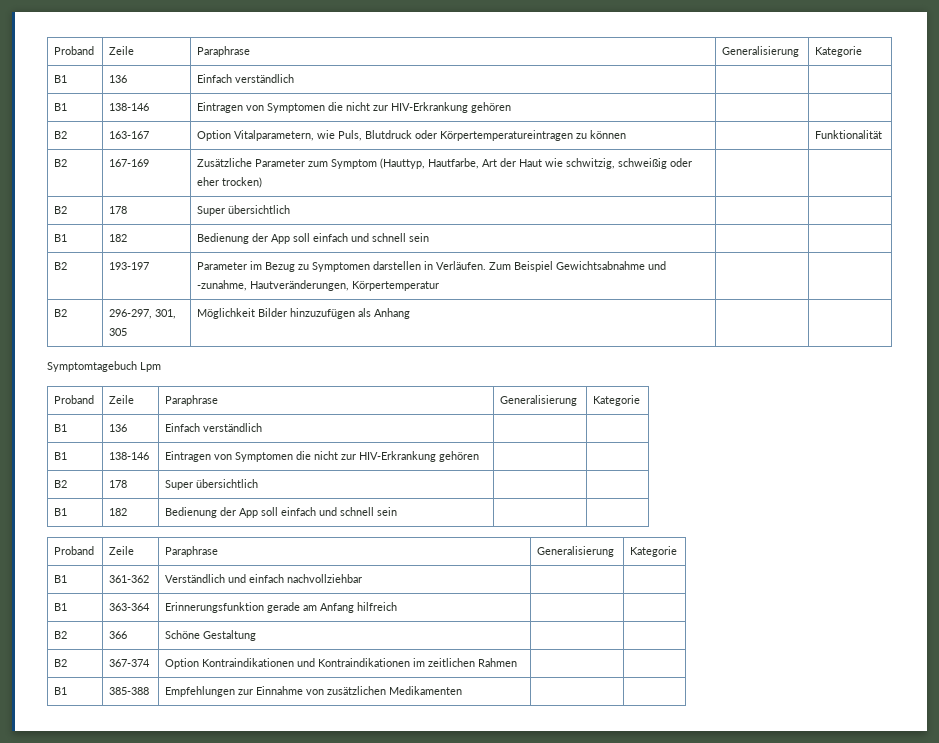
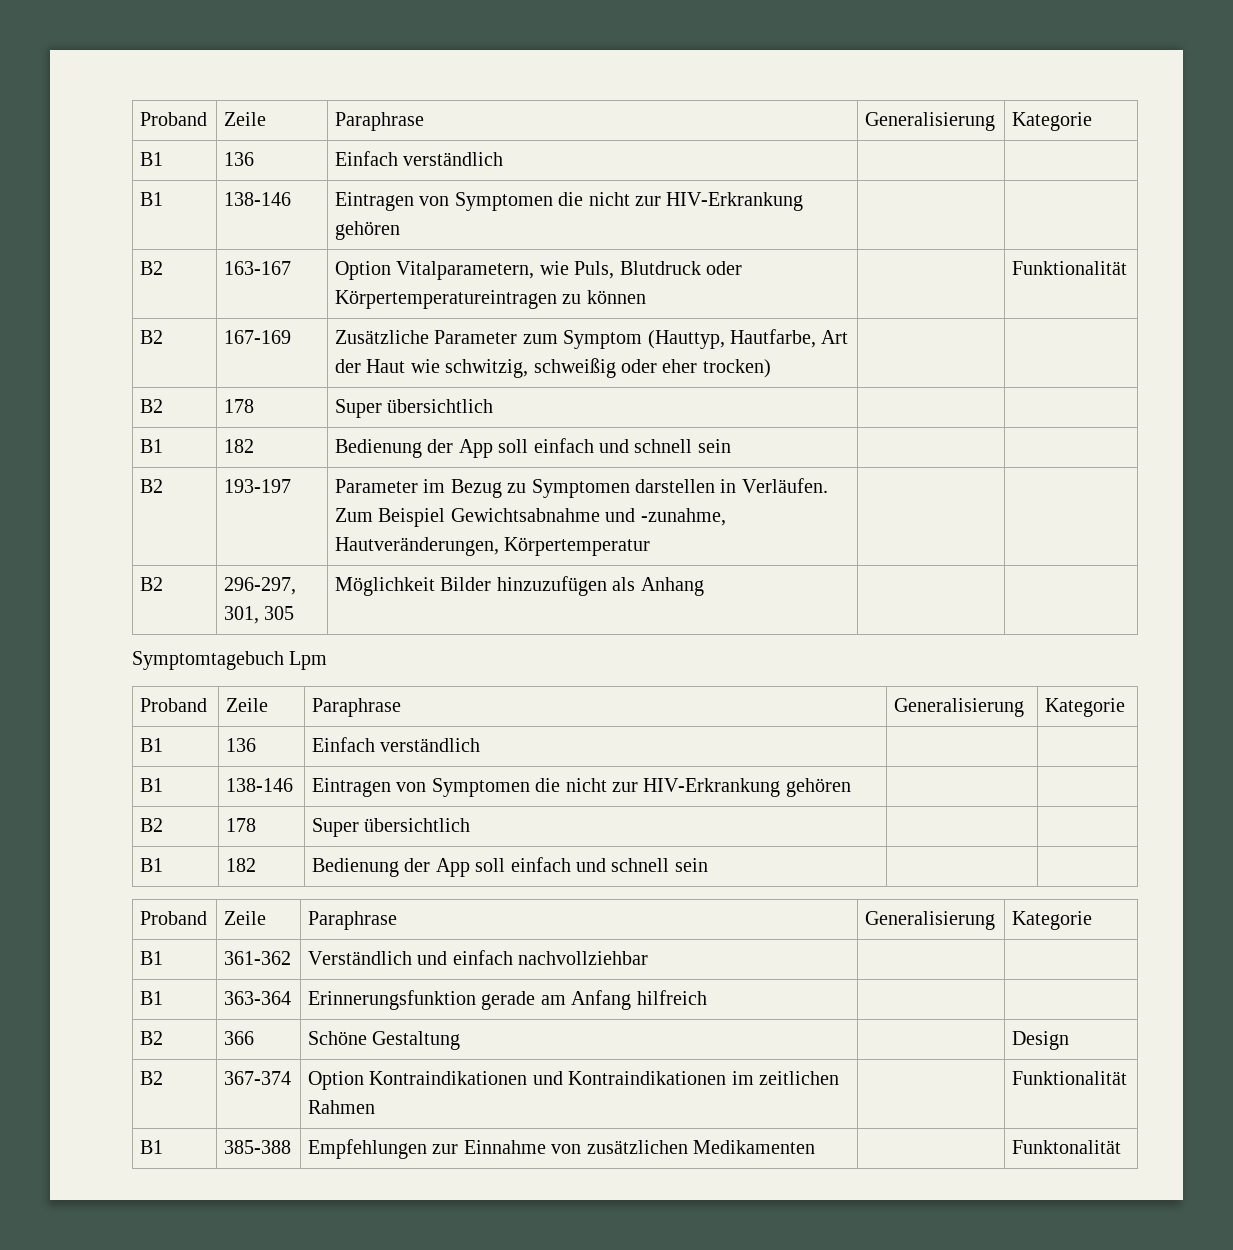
- B2 | 366 | Schöne Gestaltung | |
+ B2 | 366 | Schöne Gestaltung | | Design
- B2 | 367-374 | Option Kontraindikationen und Kontraindikationen im zeitlichen Rahmen | |
+ B2 | 367-374 | Option Kontraindikationen und Kontraindikationen im zeitlichen Rahmen | | Funktionalität
- B1 | 385-388 | Empfehlungen zur Einnahme von zusätzlichen Medikamenten | |
+ B1 | 385-388 | Empfehlungen zur Einnahme von zusätzlichen Medikamenten | | Funktonalität

